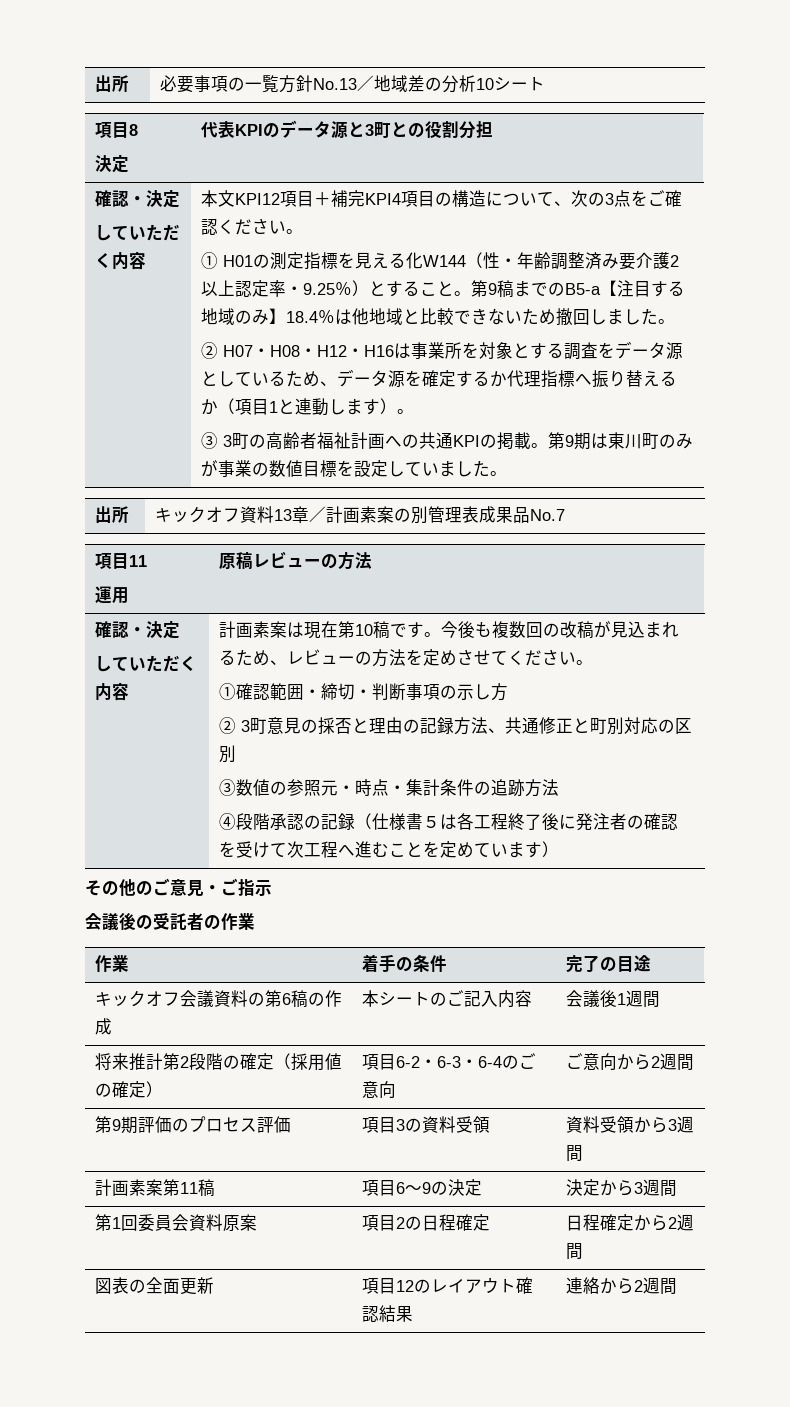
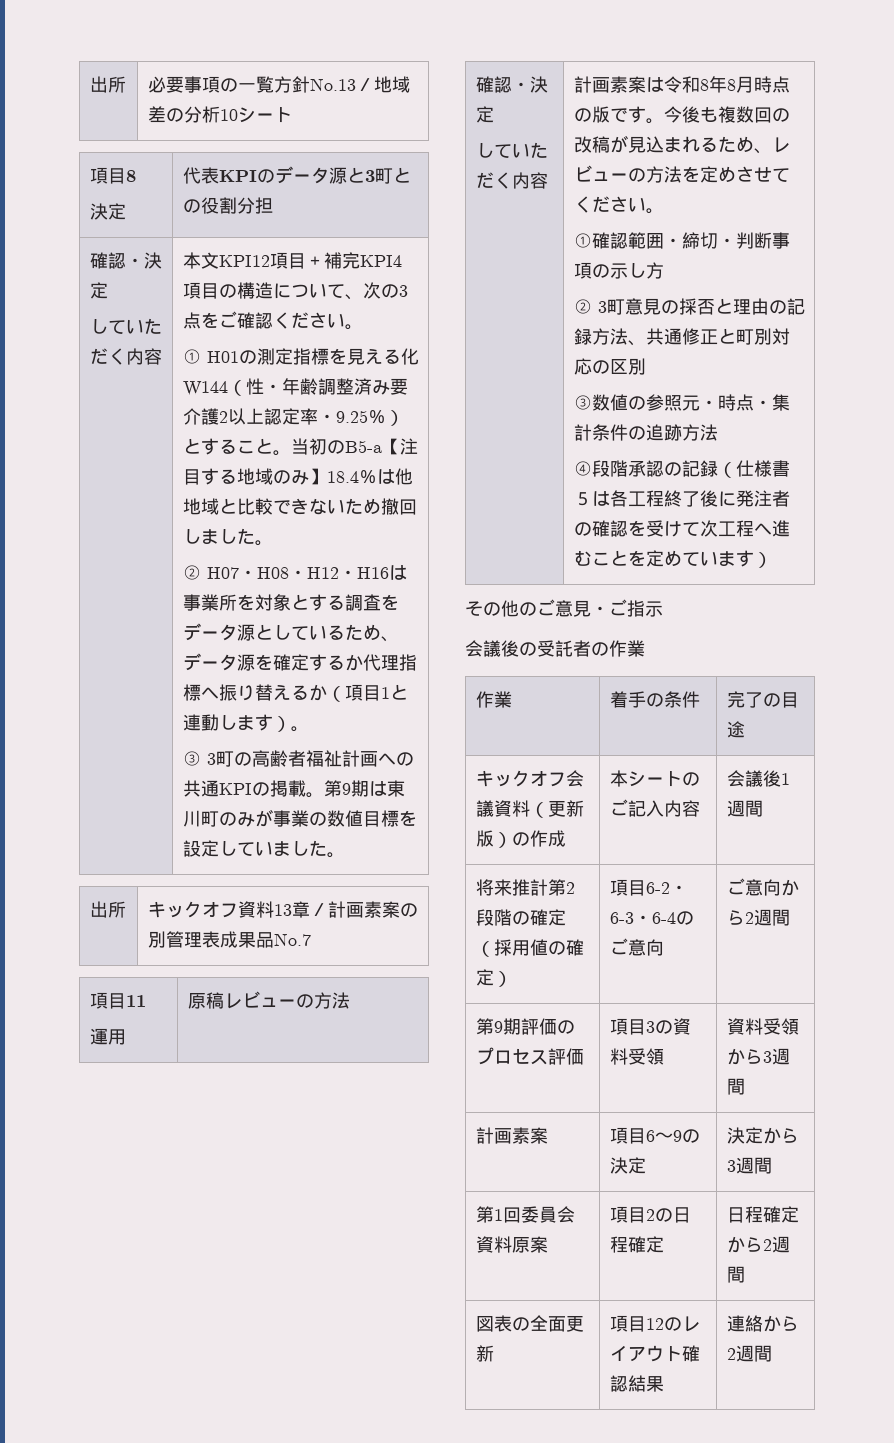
- 第9稿までのB5-a【注目する地域のみ】18.4％は他地域と比較できないため撤回しました。
+ 当初のB5-a【注目する地域のみ】18.4％は他地域と比較できないため撤回しました。
- 計画素案は現在第10稿です。
+ 計画素案は令和8年8月時点の版です。
- キックオフ会議資料の第6稿の作成 | 本シートのご記入内容 | 会議後1週間
+ キックオフ会議資料（更新版）の作成 | 本シートのご記入内容 | 会議後1週間
- 計画素案第11稿 | 項目6〜9の決定 | 決定から3週間
+ 計画素案 | 項目6〜9の決定 | 決定から3週間

